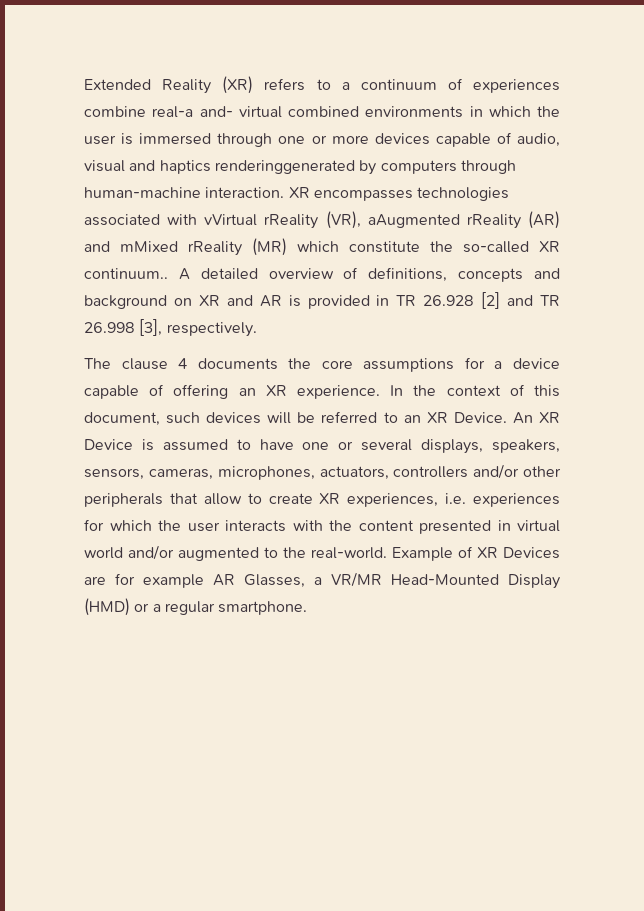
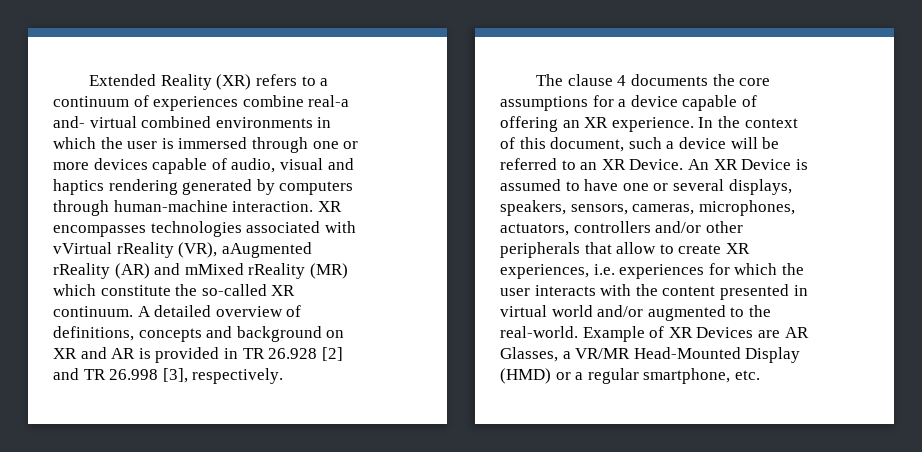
- Extended Reality (XR) refers to a continuum of experiences combine real-a and- virtual combined environments in which the user is immersed through one or more devices capable of audio, visual and haptics renderinggenerated by computers through human-machine interaction.
+ Extended Reality (XR) refers to a continuum of experiences combine real-a and- virtual combined environments in which the user is immersed through one or more devices capable of audio, visual and haptics rendering generated by computers through human-machine interaction.
- XR encompasses technologies associated with vVirtual rReality (VR), aAugmented rReality (AR) and mMixed rReality (MR) which constitute the so-called XR continuum..
+ XR encompasses technologies associated with vVirtual rReality (VR), aAugmented rReality (AR) and mMixed rReality (MR) which constitute the so-called XR continuum.
- In the context of this document, such devices will be referred to an XR Device.
+ In the context of this document, such a device will be referred to an XR Device.
- Example of XR Devices are for example AR Glasses, a VR/MR Head-Mounted Display (HMD) or a regular smartphone.
+ Example of XR Devices are AR Glasses, a VR/MR Head-Mounted Display (HMD) or a regular smartphone, etc.

